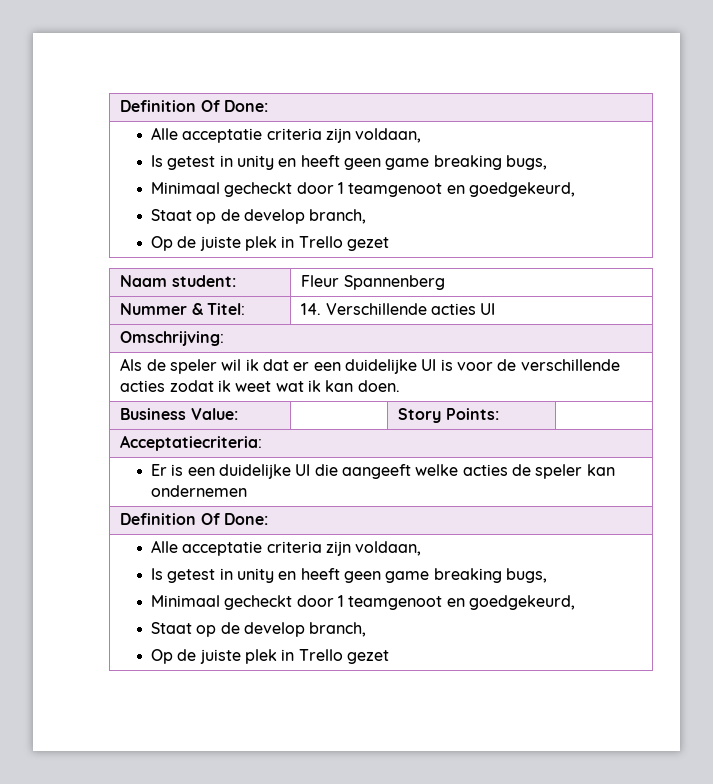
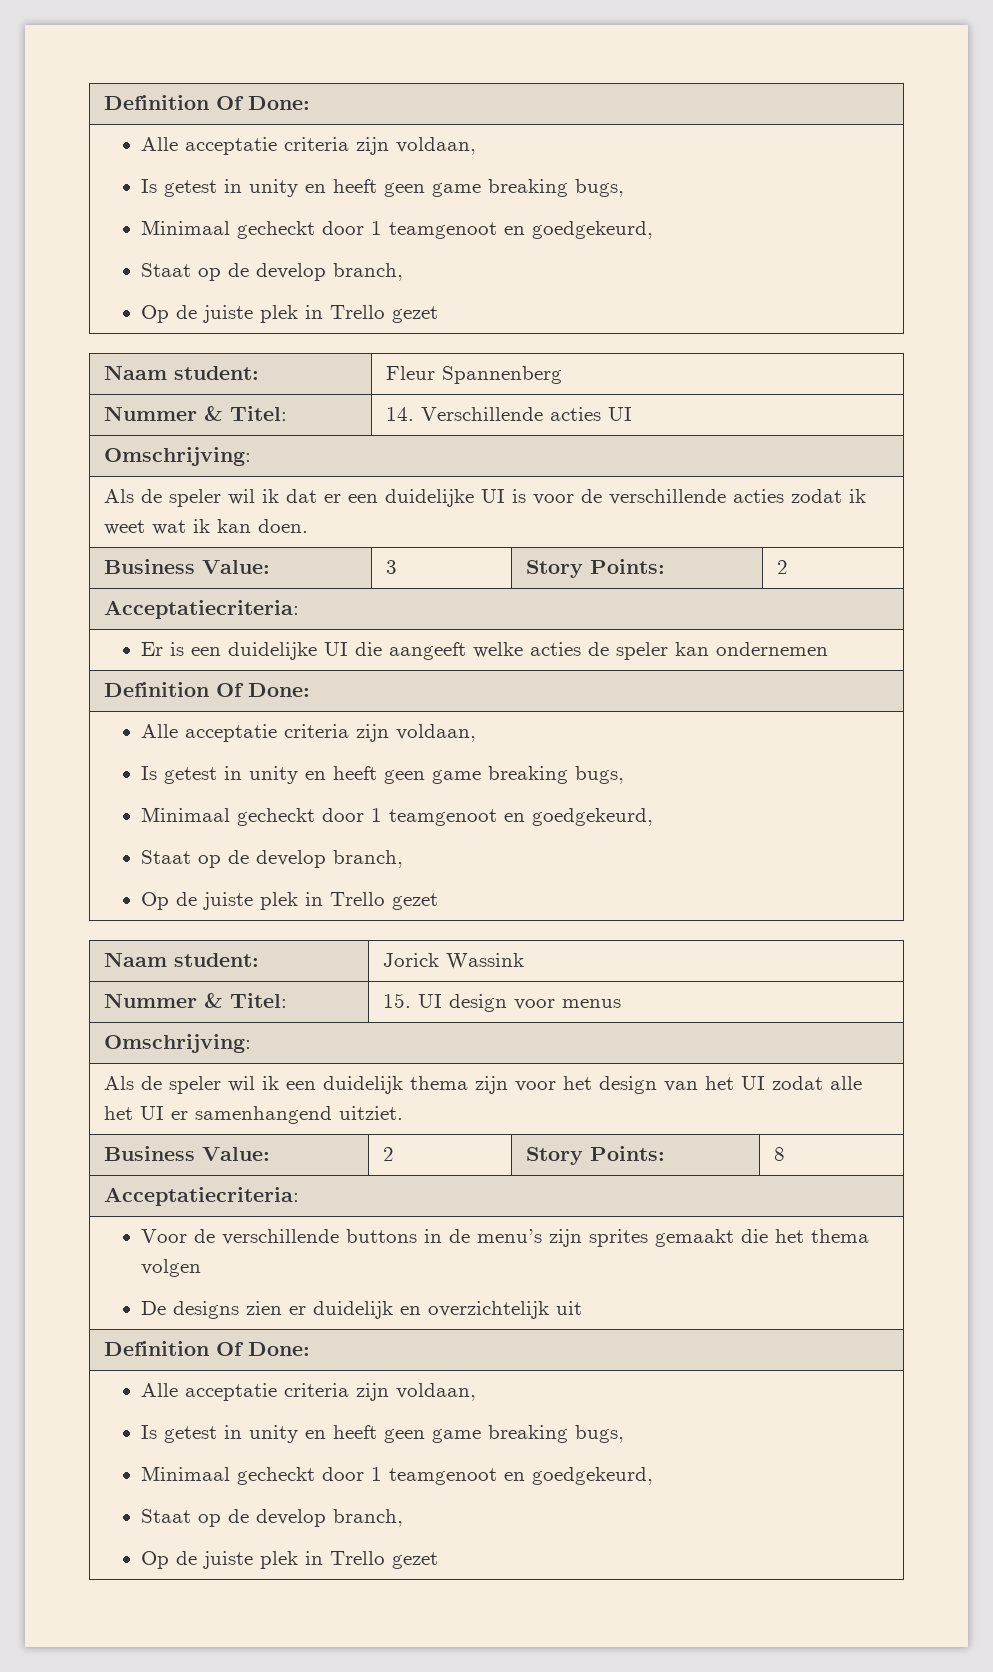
- Business Value: | | Story Points: |
+ Business Value: | 3 | Story Points: | 2
+ Naam student: | Jorick Wassink
+ Nummer & Titel: | 15. UI design voor menus
+ Omschrijving:
+ Als de speler wil ik een duidelijk thema zijn voor het design van het UI zodat alle het UI er samenhangend uitziet.
+ Business Value: | 2 | Story Points: | 8
+ Acceptatiecriteria:
+ Voor de verschillende buttons in de menu’s zijn sprites gemaakt die het thema volgen
+ De designs zien er duidelijk en overzichtelijk uit
+ Definition Of Done:
+ Alle acceptatie criteria zijn voldaan,
+ Is getest in unity en heeft geen game breaking bugs,
+ Minimaal gecheckt door 1 teamgenoot en goedgekeurd,
+ Staat op de develop branch,
+ Op de juiste plek in Trello gezet

